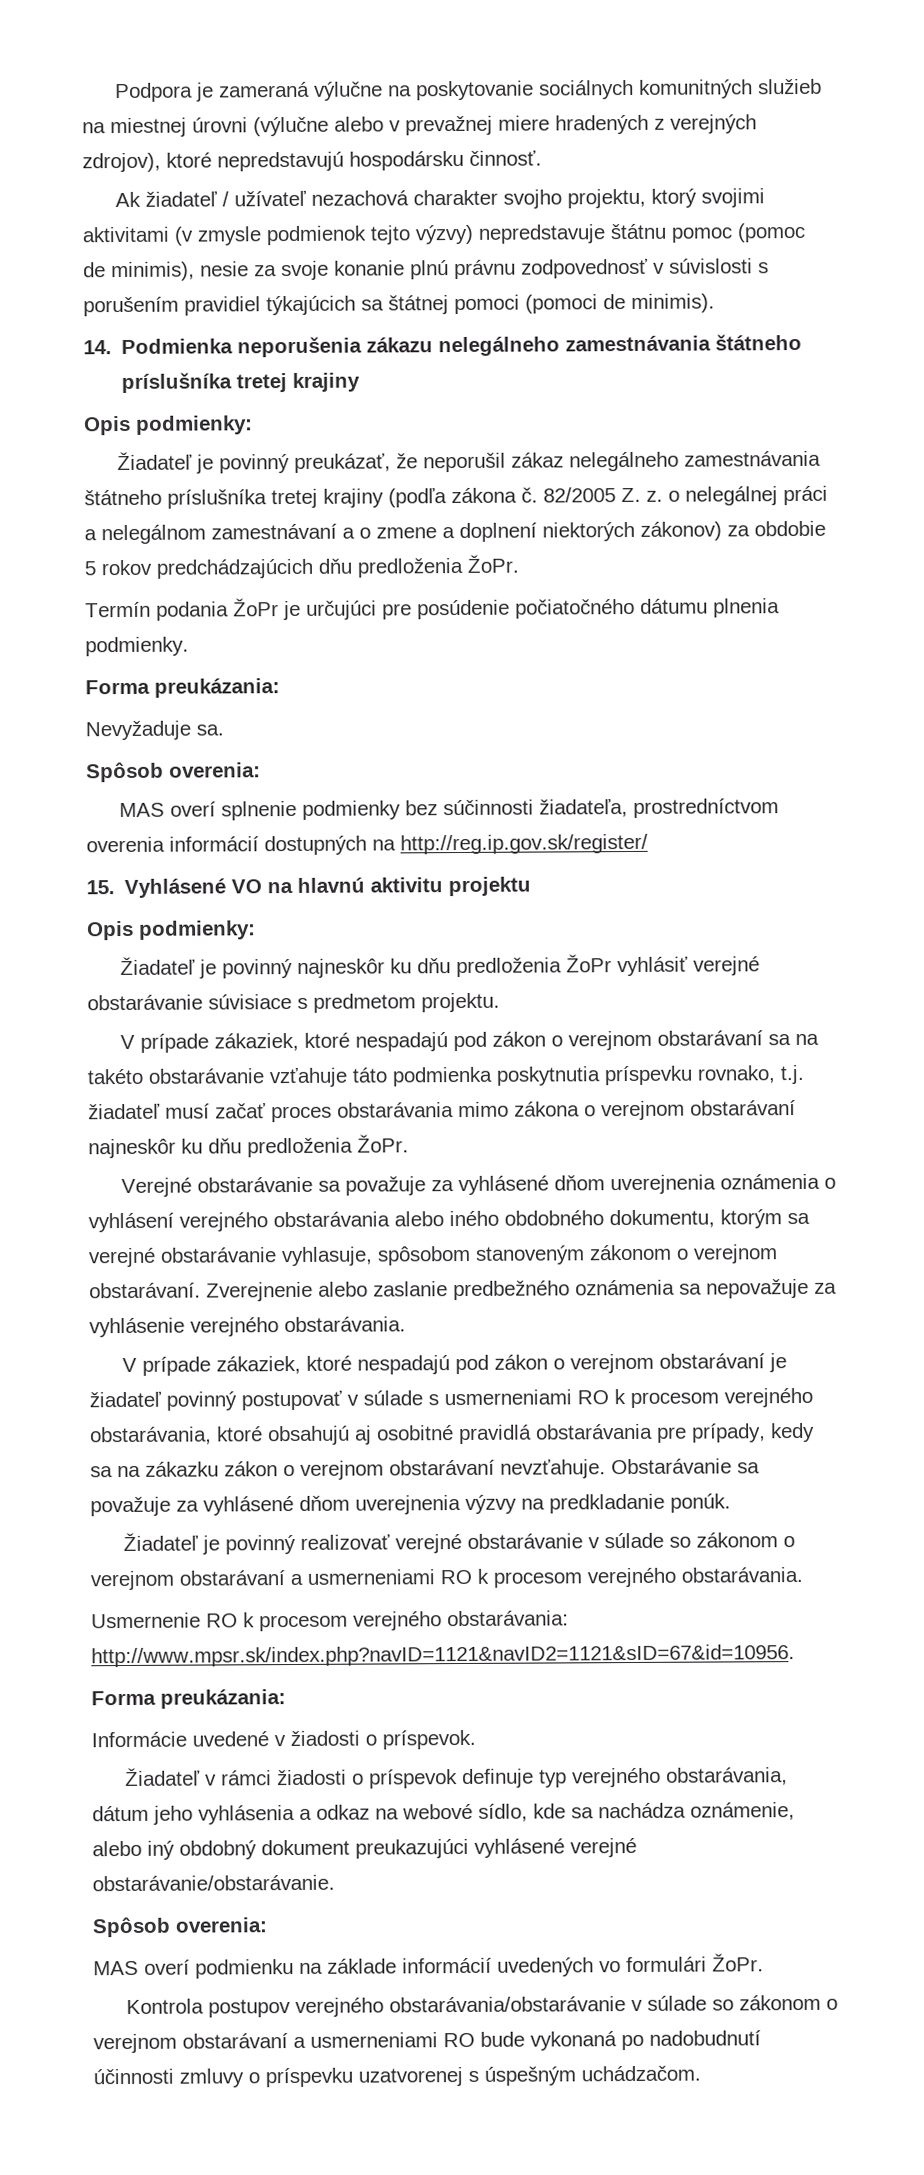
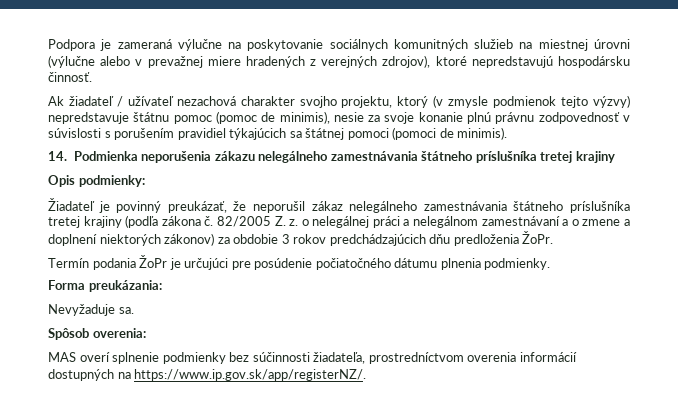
- Ak žiadateľ / užívateľ nezachová charakter svojho projektu, ktorý svojimi aktivitami (v zmysle podmienok tejto výzvy) nepredstavuje štátnu pomoc (pomoc de minimis), nesie za svoje konanie plnú právnu zodpovednosť v súvislosti s porušením pravidiel týkajúcich sa štátnej pomoci (pomoci de minimis).
+ Ak žiadateľ / užívateľ nezachová charakter svojho projektu, ktorý (v zmysle podmienok tejto výzvy) nepredstavuje štátnu pomoc (pomoc de minimis), nesie za svoje konanie plnú právnu zodpovednosť v súvislosti s porušením pravidiel týkajúcich sa štátnej pomoci (pomoci de minimis).
- 82/2005 Z. z. o nelegálnej práci a nelegálnom zamestnávaní a o zmene a doplnení niektorých zákonov) za obdobie 5 rokov predchádzajúcich dňu predloženia ŽoPr.
+ 82/2005 Z. z. o nelegálnej práci a nelegálnom zamestnávaní a o zmene a doplnení niektorých zákonov) za obdobie 3 rokov predchádzajúcich dňu predloženia ŽoPr.
- MAS overí splnenie podmienky bez súčinnosti žiadateľa, prostredníctvom overenia informácií dostupných na http://reg.ip.gov.sk/register/
- 15. Vyhlásené VO na hlavnú aktivitu projektu
- Opis podmienky:
- Žiadateľ je povinný najneskôr ku dňu predloženia ŽoPr vyhlásiť verejné obstarávanie súvisiace s predmetom projektu.
- V prípade zákaziek, ktoré nespadajú pod zákon o verejnom obstarávaní sa na takéto obstarávanie vzťahuje táto podmienka poskytnutia príspevku rovnako, t.j. žiadateľ musí začať proces obstarávania mimo zákona o verejnom obstarávaní najneskôr ku dňu predloženia ŽoPr.
- Verejné obstarávanie sa považuje za vyhlásené dňom uverejnenia oznámenia o vyhlásení verejného obstarávania alebo iného obdobného dokumentu, ktorým sa verejné obstarávanie vyhlasuje, spôsobom stanoveným zákonom o verejnom obstarávaní. Zverejnenie alebo zaslanie predbežného oznámenia sa nepovažuje za vyhlásenie verejného obstarávania.
- V prípade zákaziek, ktoré nespadajú pod zákon o verejnom obstarávaní je žiadateľ povinný postupovať v súlade s usmerneniami RO k procesom verejného obstarávania, ktoré obsahujú aj osobitné pravidlá obstarávania pre prípady, kedy sa na zákazku zákon o verejnom obstarávaní nevzťahuje. Obstarávanie sa považuje za vyhlásené dňom uverejnenia výzvy na predkladanie ponúk.
- Žiadateľ je povinný realizovať verejné obstarávanie v súlade so zákonom o verejnom obstarávaní a usmerneniami RO k procesom verejného obstarávania.
- Usmernenie RO k procesom verejného obstarávania: http://www.mpsr.sk/index.php?navID=1121&navID2=1121&sID=67&id=10956.
- Forma preukázania:
- Informácie uvedené v žiadosti o príspevok.
- Žiadateľ v rámci žiadosti o príspevok definuje typ verejného obstarávania, dátum jeho vyhlásenia a odkaz na webové sídlo, kde sa nachádza oznámenie, alebo iný obdobný dokument preukazujúci vyhlásené verejné obstarávanie/obstarávanie.
- Spôsob overenia:
- MAS overí podmienku na základe informácií uvedených vo formulári ŽoPr.
- Kontrola postupov verejného obstarávania/obstarávanie v súlade so zákonom o verejnom obstarávaní a usmerneniami RO bude vykonaná po nadobudnutí účinnosti zmluvy o príspevku uzatvorenej s úspešným uchádzačom.
+ MAS overí splnenie podmienky bez súčinnosti žiadateľa, prostredníctvom overenia informácií dostupných na https://www.ip.gov.sk/app/registerNZ/.

